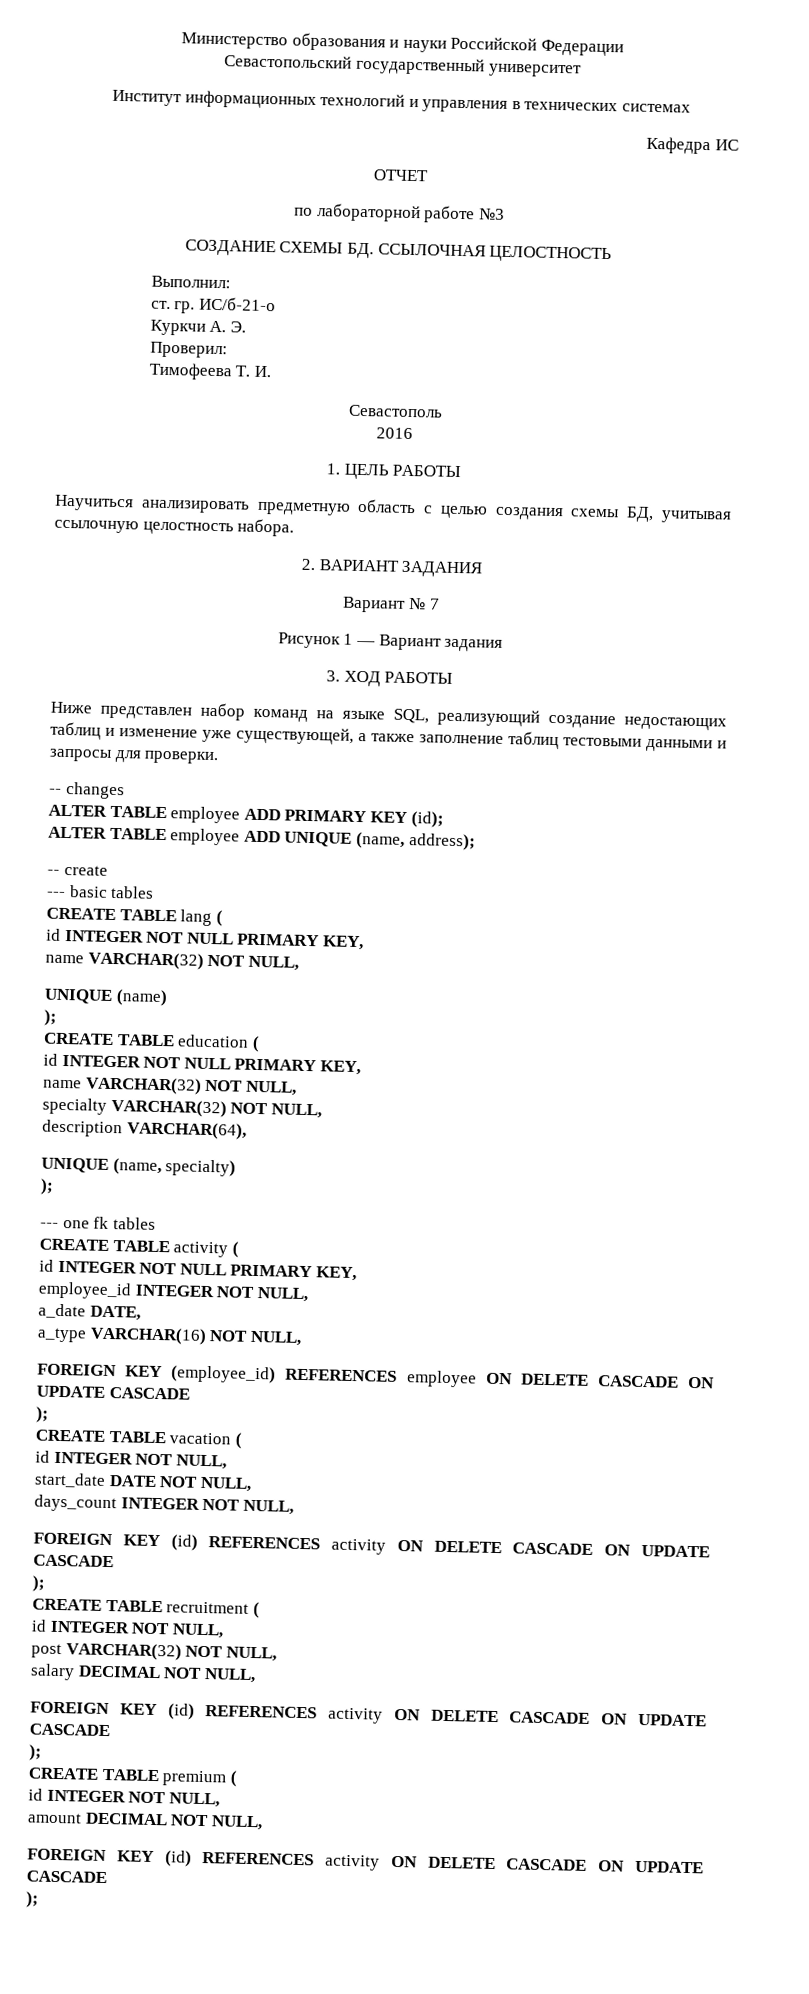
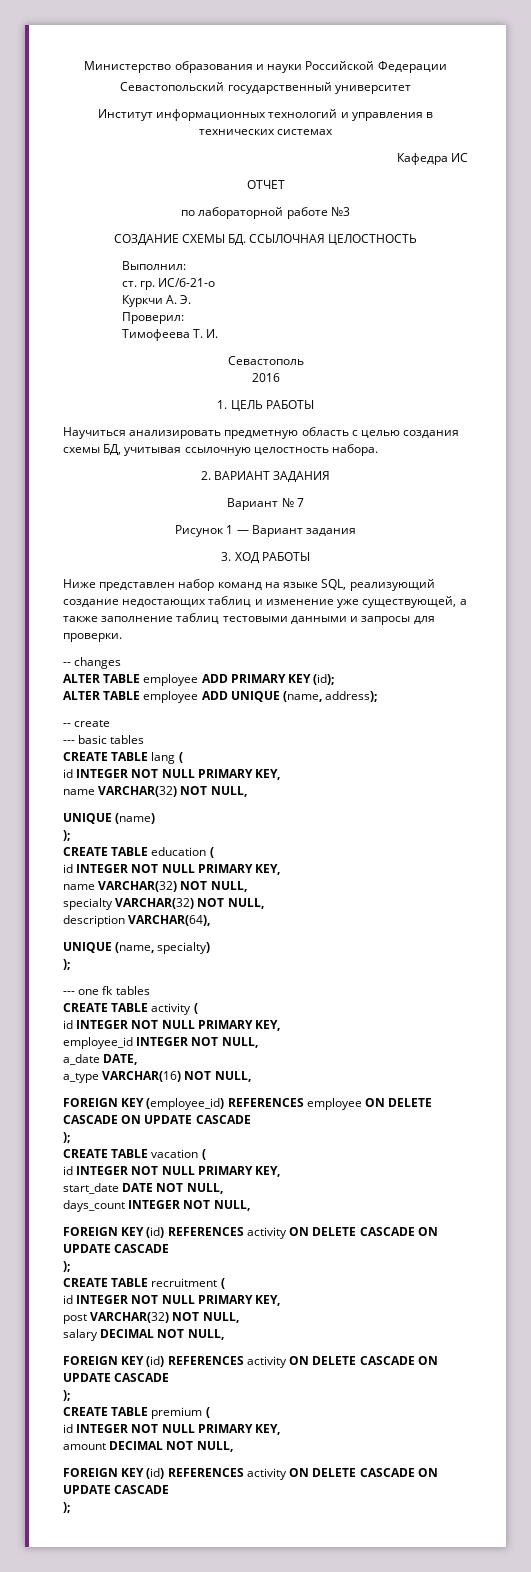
  CREATE TABLE vacation (
- id INTEGER NOT NULL,
+ id INTEGER NOT NULL PRIMARY KEY,
  CREATE TABLE recruitment (
- id INTEGER NOT NULL,
+ id INTEGER NOT NULL PRIMARY KEY,
  CREATE TABLE premium (
- id INTEGER NOT NULL,
+ id INTEGER NOT NULL PRIMARY KEY,

